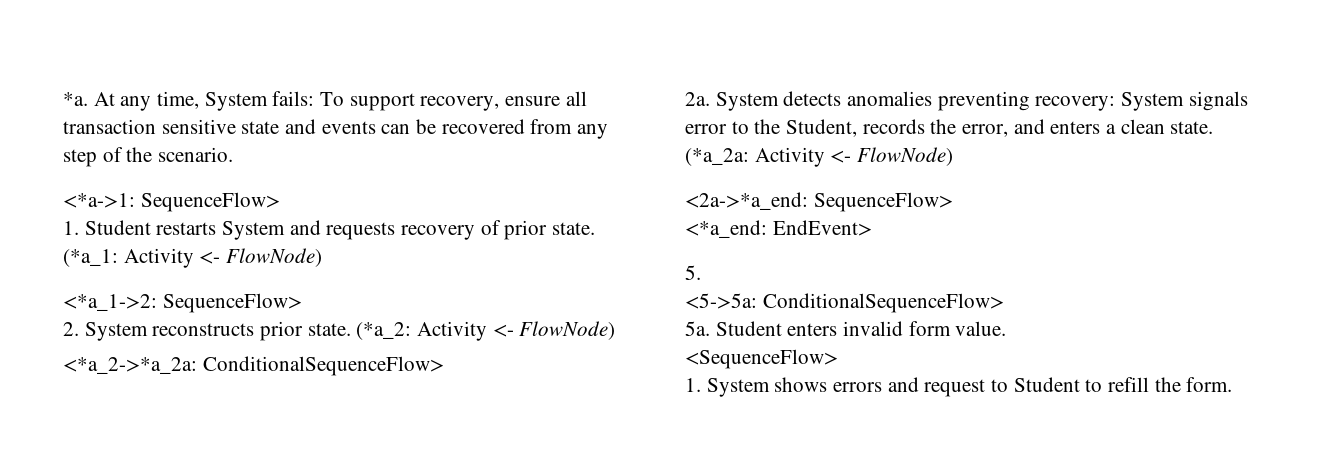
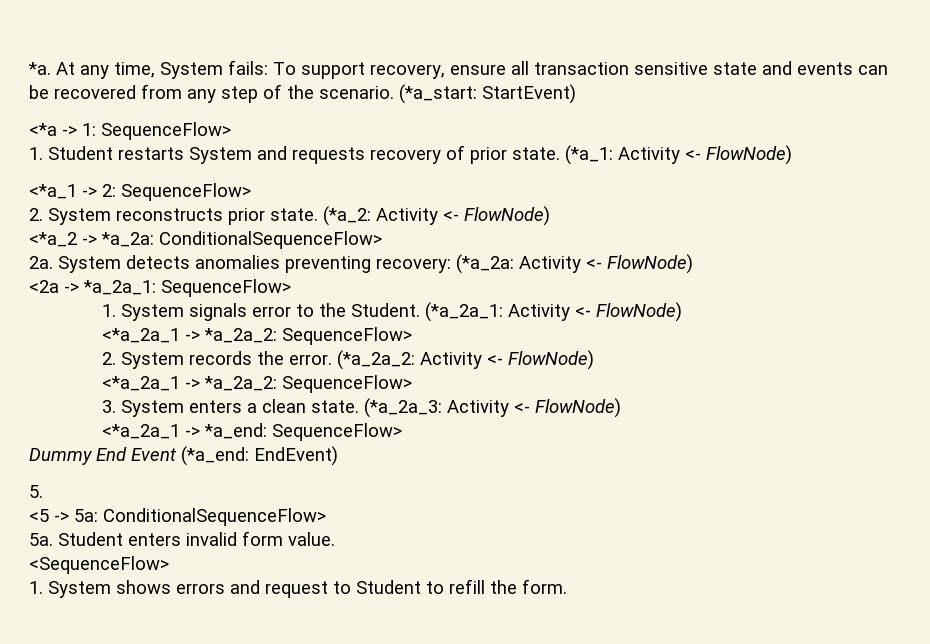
- At any time, System fails: To support recovery, ensure all transaction sensitive state and events can be recovered from any step of the scenario.
- <*a->1: SequenceFlow>
+ At any time, System fails: To support recovery, ensure all transaction sensitive state and events can be recovered from any step of the scenario. (*a_start: StartEvent)
+ <*a -> 1: SequenceFlow>
- <*a_1->2: SequenceFlow>
+ <*a_1 -> 2: SequenceFlow>
- <*a_2->*a_2a: ConditionalSequenceFlow>
+ <*a_2 -> *a_2a: ConditionalSequenceFlow>
- System detects anomalies preventing recovery: System signals error to the Student, records the error, and enters a clean state.
+ System detects anomalies preventing recovery: (*a_2a: Activity <- FlowNode)
+ <2a -> *a_2a_1: SequenceFlow>
+ 1. System signals error to the Student. (*a_2a_1: Activity <- FlowNode)
+ <*a_2a_1 -> *a_2a_2: SequenceFlow>
+ 2. System records the error. (*a_2a_2: Activity <- FlowNode)
+ <*a_2a_1 -> *a_2a_2: SequenceFlow>
+ 3. System enters a clean state.
- (*a_2a: Activity <- FlowNode)
- <2a->*a_end: SequenceFlow>
- <*a_end: EndEvent>
+ (*a_2a_3: Activity <- FlowNode)
+ <*a_2a_1 -> *a_end: SequenceFlow>
+ Dummy End Event (*a_end: EndEvent)
  5.
- <5->5a: ConditionalSequenceFlow>
+ <5 -> 5a: ConditionalSequenceFlow>

